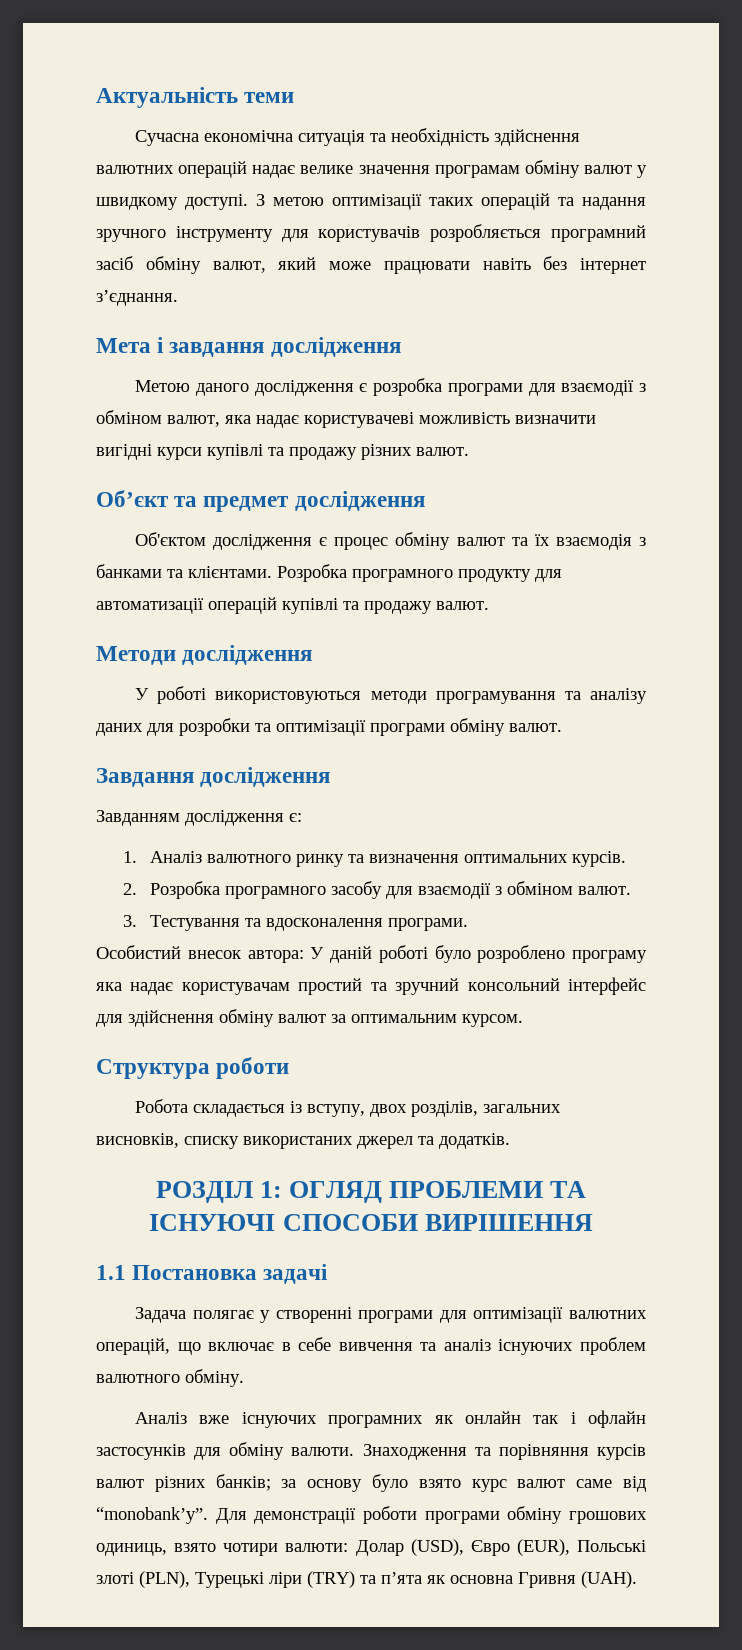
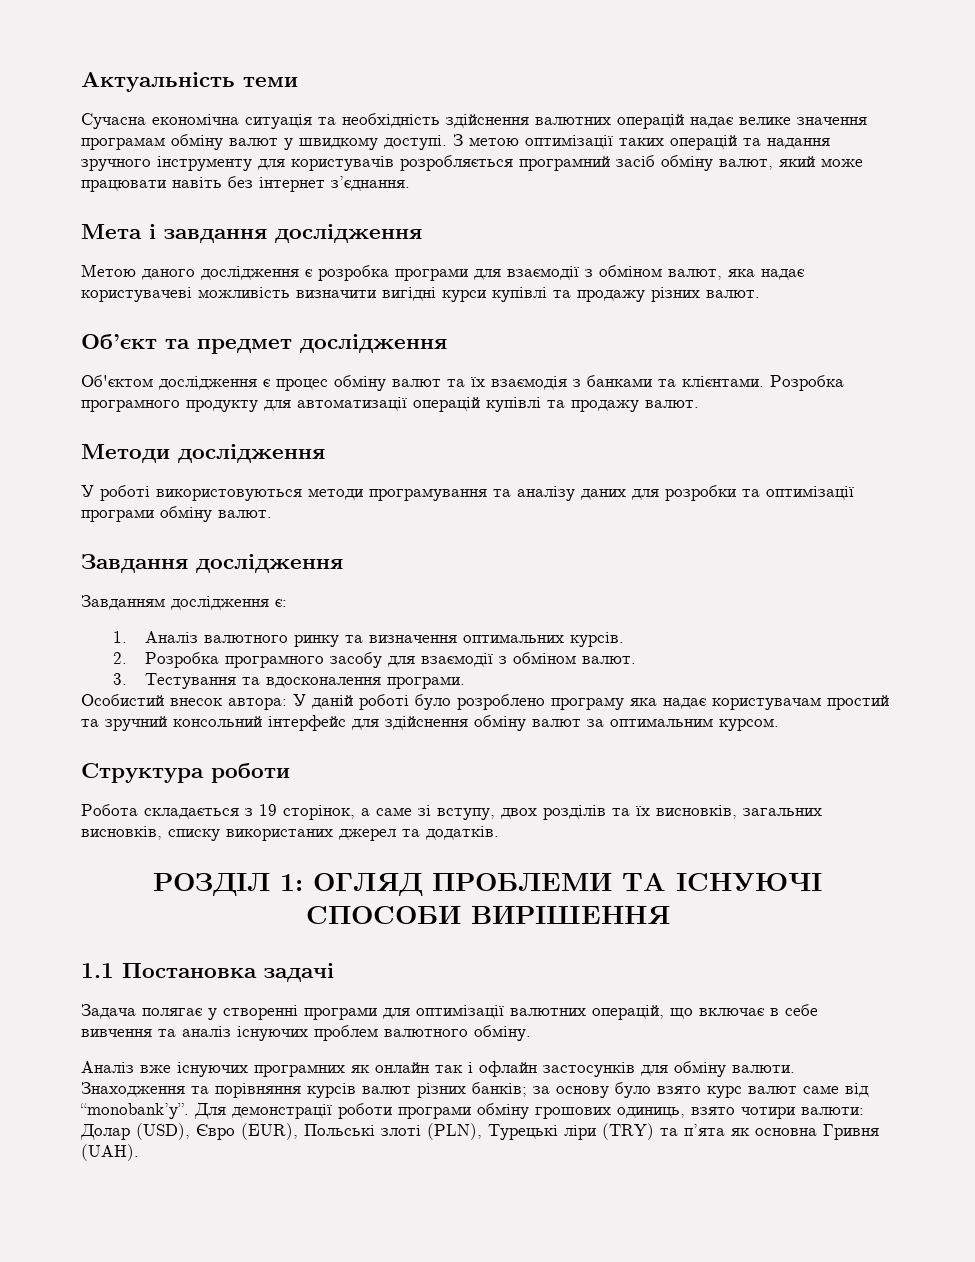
- Робота складається із вступу, двох розділів, загальних висновків, списку використаних джерел та додатків.
+ Робота складається з 19 сторінок, а саме зі вступу, двох розділів та їх висновків, загальних висновків, списку використаних джерел та додатків.

